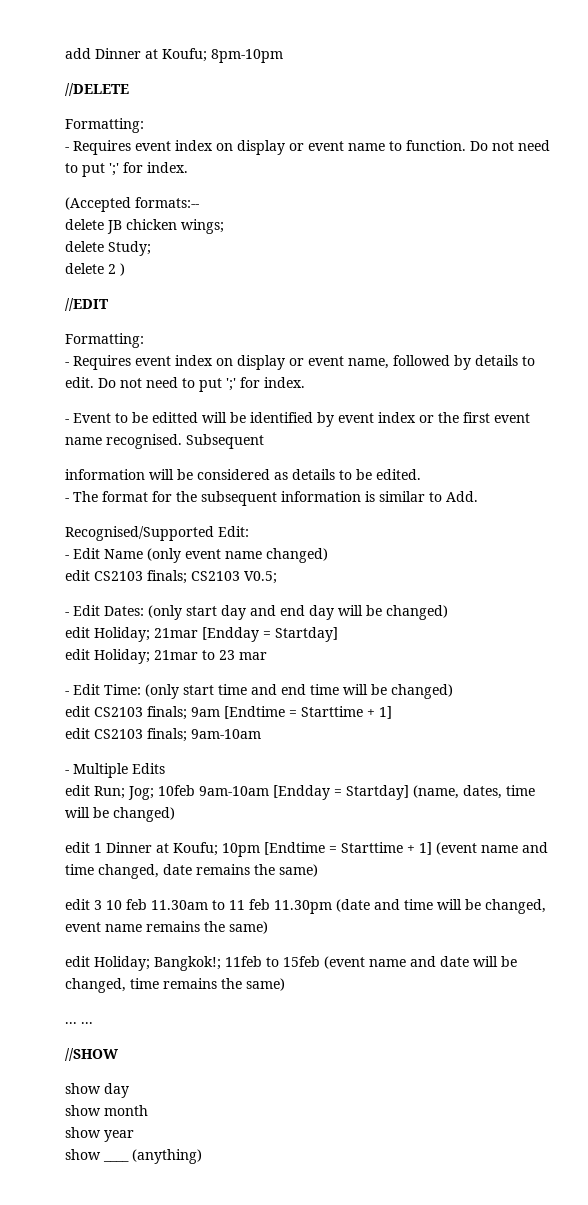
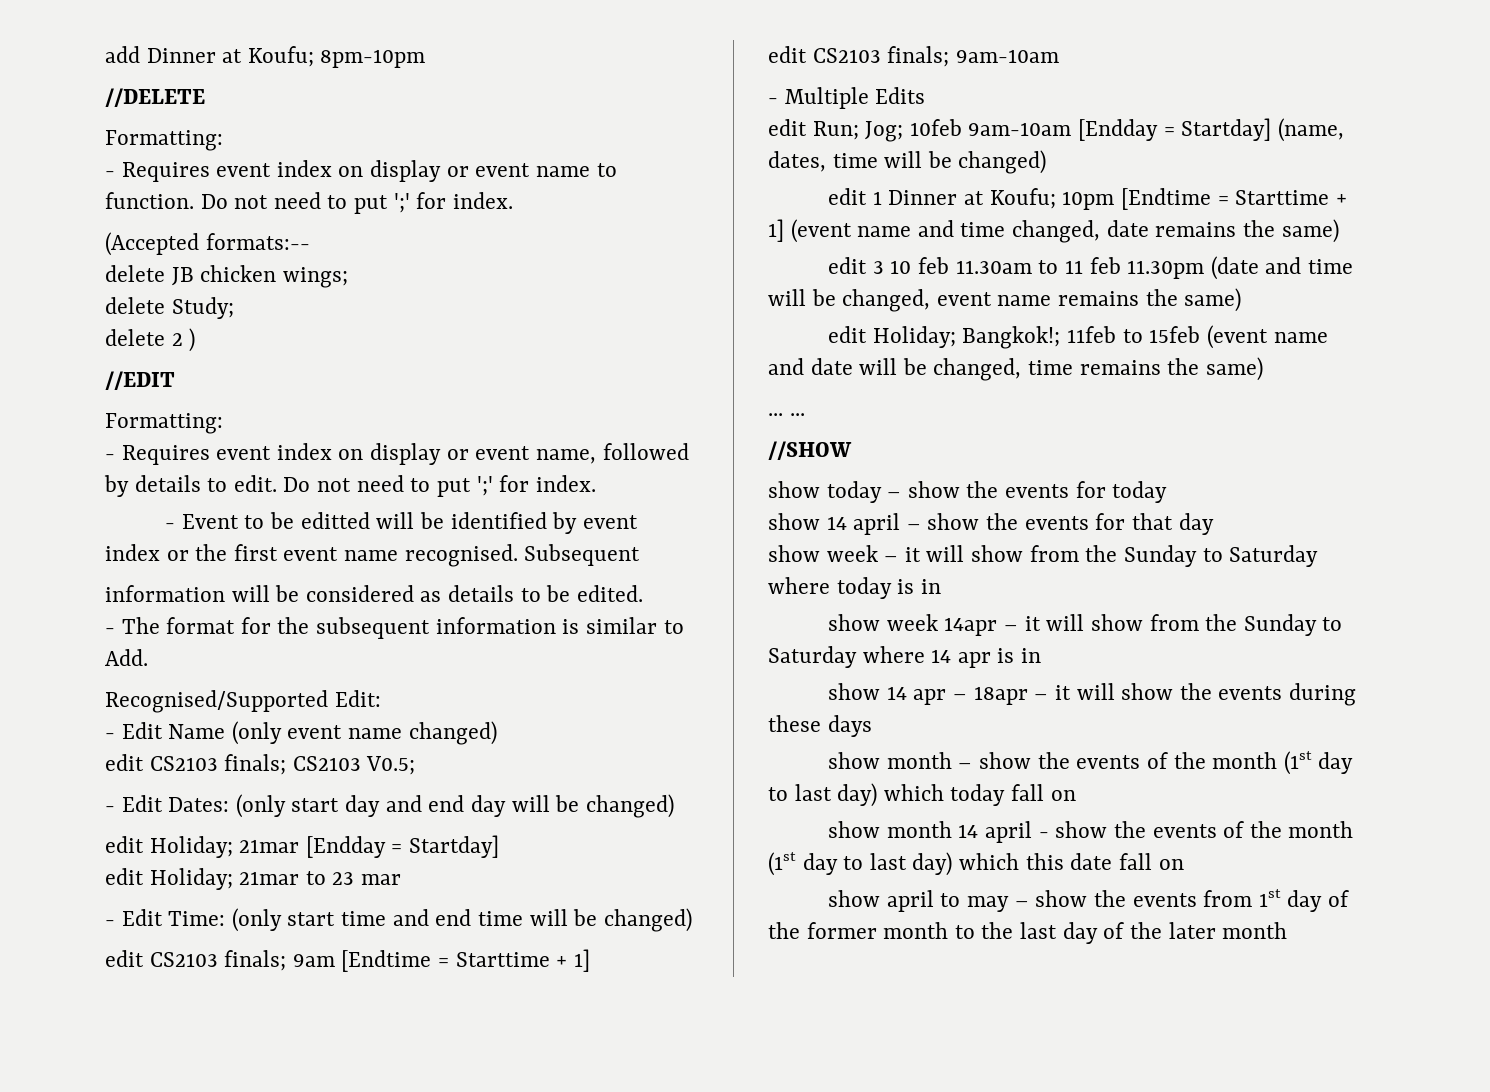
- show day
- show month
- show year
- show ____ (anything)
+ show today – show the events for today
+ show 14 april – show the events for that day
+ show week – it will show from the Sunday to Saturday where today is in
+ show week 14apr – it will show from the Sunday to Saturday where 14 apr is in
+ show 14 apr – 18apr – it will show the events during these days
+ show month – show the events of the month (1st day to last day) which today fall on
+ show month 14 april - show the events of the month (1st day to last day) which this date fall on
+ show april to may – show the events from 1st day of the former month to the last day of the later month

